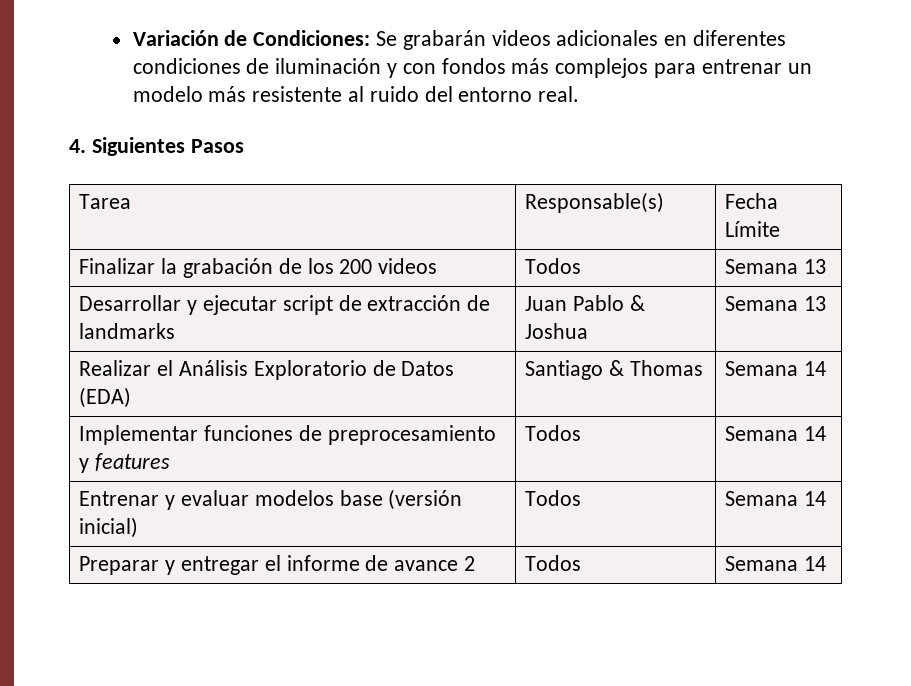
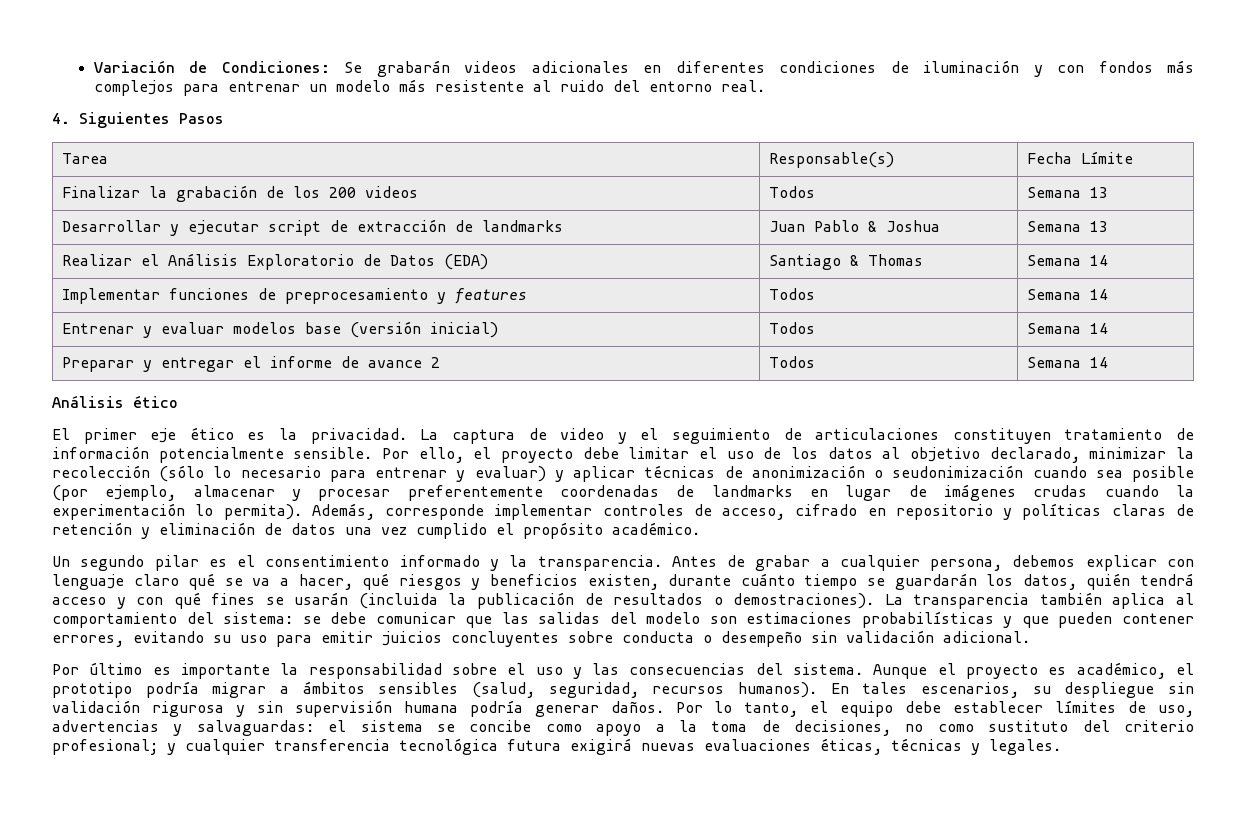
+ Análisis ético
+ El primer eje ético es la privacidad. La captura de video y el seguimiento de articulaciones constituyen tratamiento de información potencialmente sensible. Por ello, el proyecto debe limitar el uso de los datos al objetivo declarado, minimizar la recolección (sólo lo necesario para entrenar y evaluar) y aplicar técnicas de anonimización o seudonimización cuando sea posible (por ejemplo, almacenar y procesar preferentemente coordenadas de landmarks en lugar de imágenes crudas cuando la experimentación lo permita). Además, corresponde implementar controles de acceso, cifrado en repositorio y políticas claras de retención y eliminación de datos una vez cumplido el propósito académico.
+ Un segundo pilar es el consentimiento informado y la transparencia. Antes de grabar a cualquier persona, debemos explicar con lenguaje claro qué se va a hacer, qué riesgos y beneficios existen, durante cuánto tiempo se guardarán los datos, quién tendrá acceso y con qué fines se usarán (incluida la publicación de resultados o demostraciones). La transparencia también aplica al comportamiento del sistema: se debe comunicar que las salidas del modelo son estimaciones probabilísticas y que pueden contener errores, evitando su uso para emitir juicios concluyentes sobre conducta o desempeño sin validación adicional.
+ Por último es importante la responsabilidad sobre el uso y las consecuencias del sistema. Aunque el proyecto es académico, el prototipo podría migrar a ámbitos sensibles (salud, seguridad, recursos humanos). En tales escenarios, su despliegue sin validación rigurosa y sin supervisión humana podría generar daños. Por lo tanto, el equipo debe establecer límites de uso, advertencias y salvaguardas: el sistema se concibe como apoyo a la toma de decisiones, no como sustituto del criterio profesional; y cualquier transferencia tecnológica futura exigirá nuevas evaluaciones éticas, técnicas y legales.

